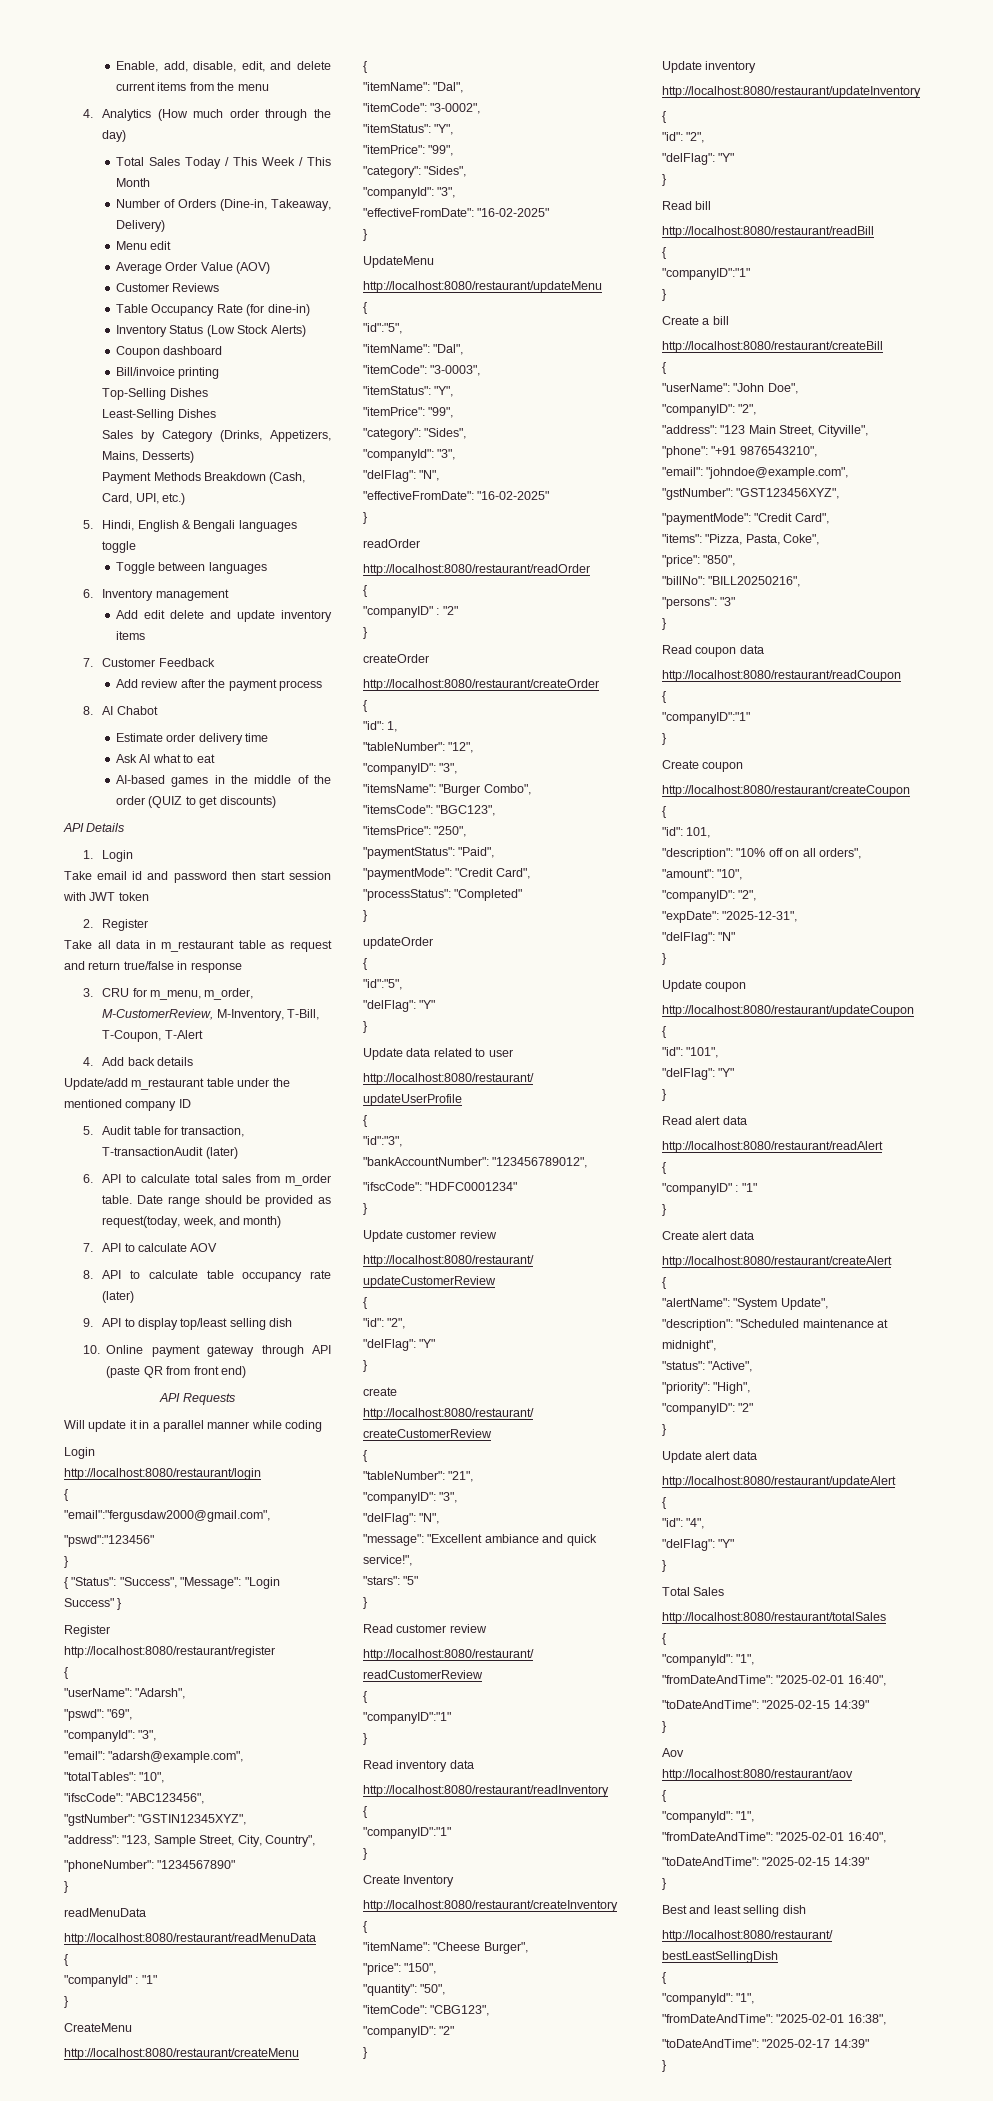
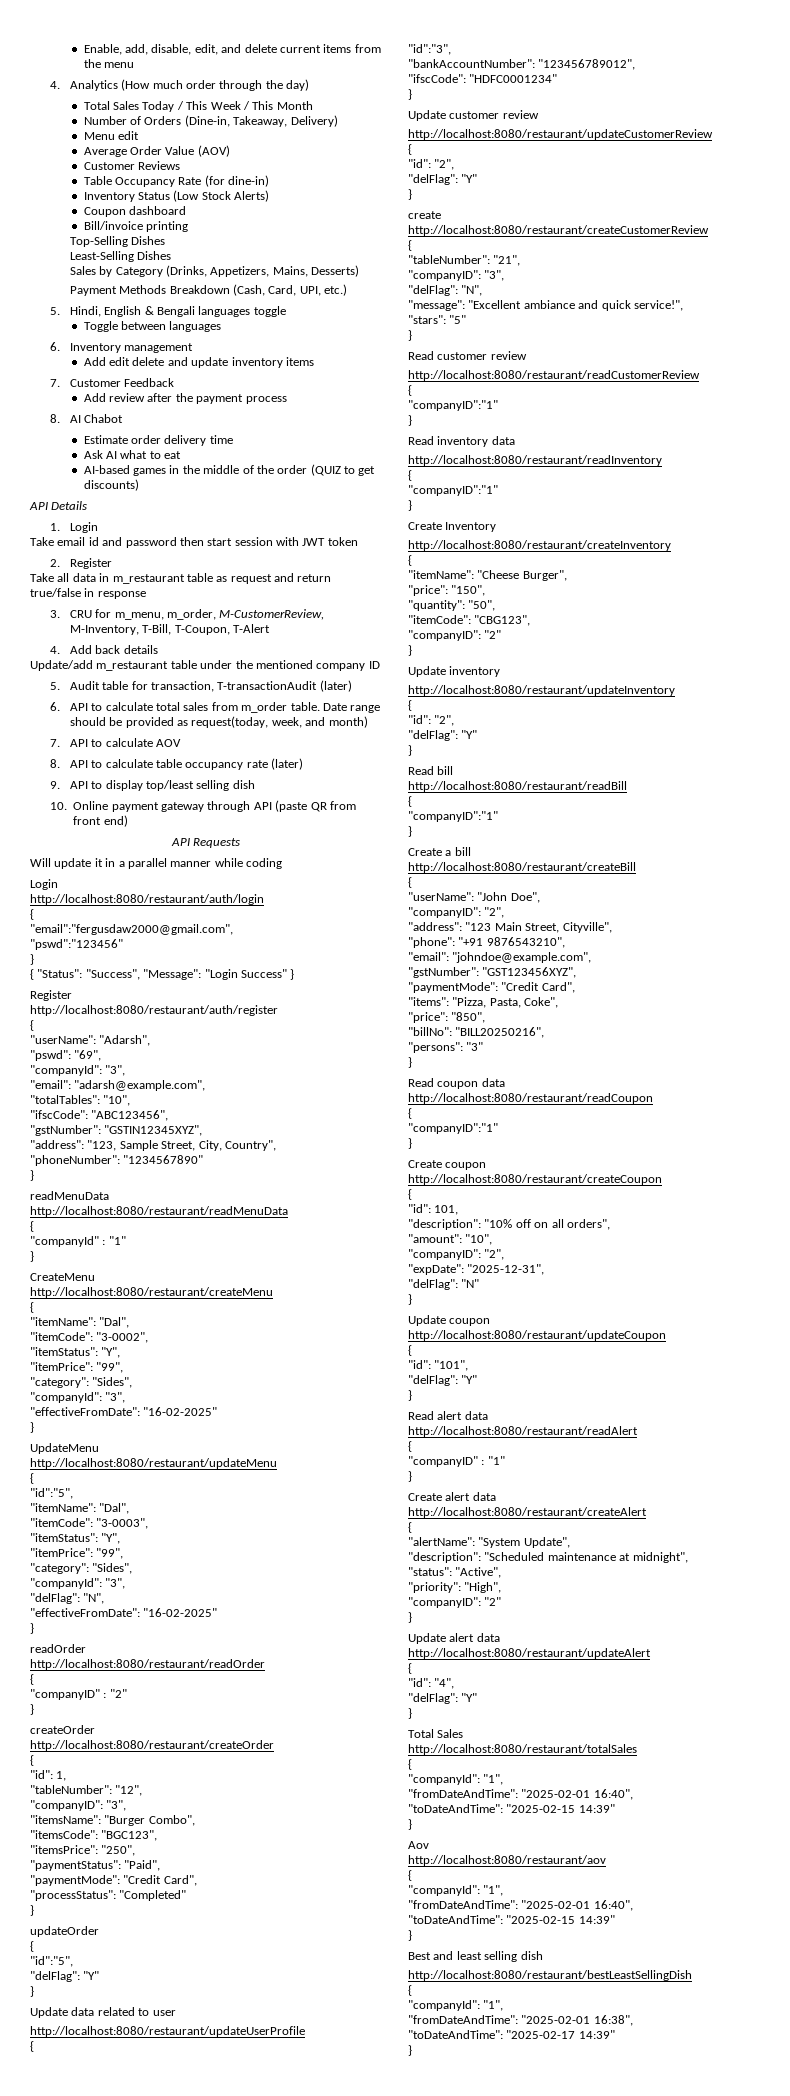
- http://localhost:8080/restaurant/login
+ http://localhost:8080/restaurant/auth/login
- http://localhost:8080/restaurant/register
+ http://localhost:8080/restaurant/auth/register

